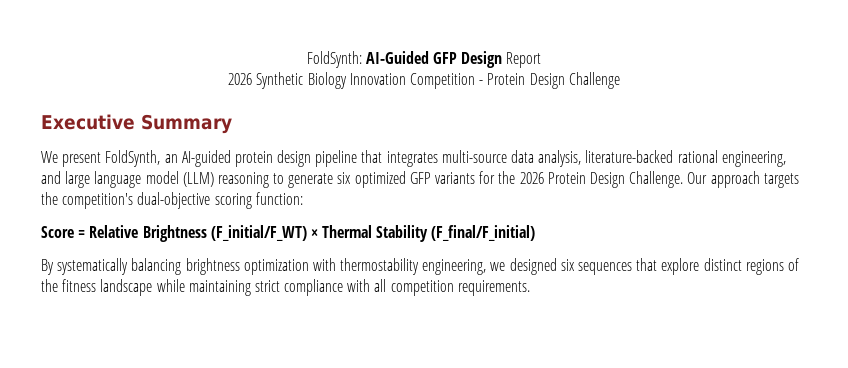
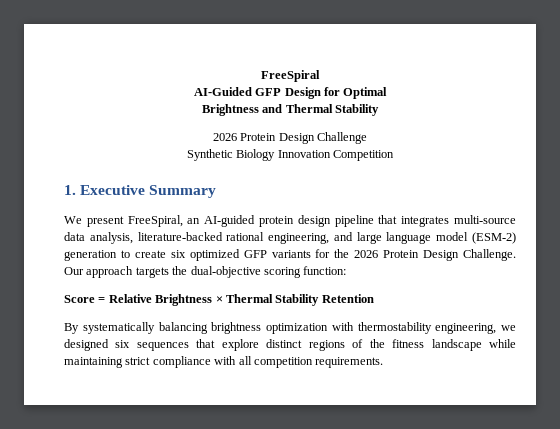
- FoldSynth: AI-Guided GFP Design Report
- 2026 Synthetic Biology Innovation Competition - Protein Design Challenge
- Executive Summary
+ FreeSpiral
+ AI-Guided GFP Design for Optimal
+ Brightness and Thermal Stability
+ 2026 Protein Design Challenge
+ Synthetic Biology Innovation Competition
+ 1. Executive Summary
- We present FoldSynth, an AI-guided protein design pipeline that integrates multi-source data analysis, literature-backed rational engineering, and large language model (LLM) reasoning to generate six optimized GFP variants for the 2026 Protein Design Challenge.
+ We present FreeSpiral, an AI-guided protein design pipeline that integrates multi-source data analysis, literature-backed rational engineering, and large language model (ESM-2) generation to create six optimized GFP variants for the 2026 Protein Design Challenge.
- Our approach targets the competition's dual-objective scoring function:
+ Our approach targets the dual-objective scoring function:
- Score = Relative Brightness (F_initial/F_WT) × Thermal Stability (F_final/F_initial)
+ Score = Relative Brightness × Thermal Stability Retention

